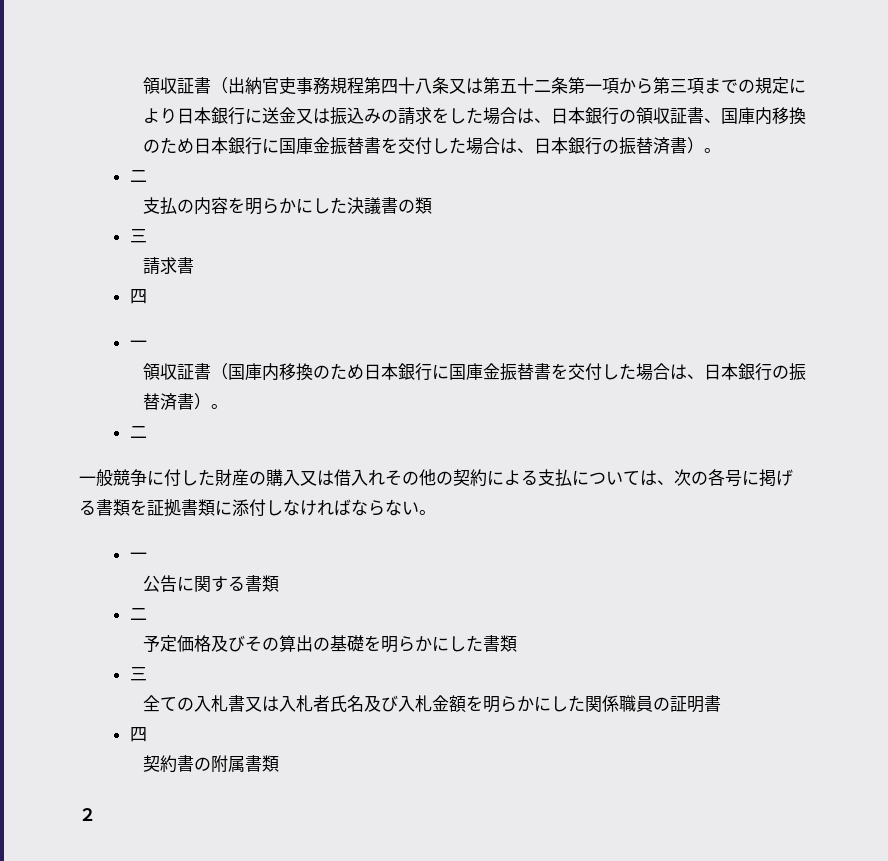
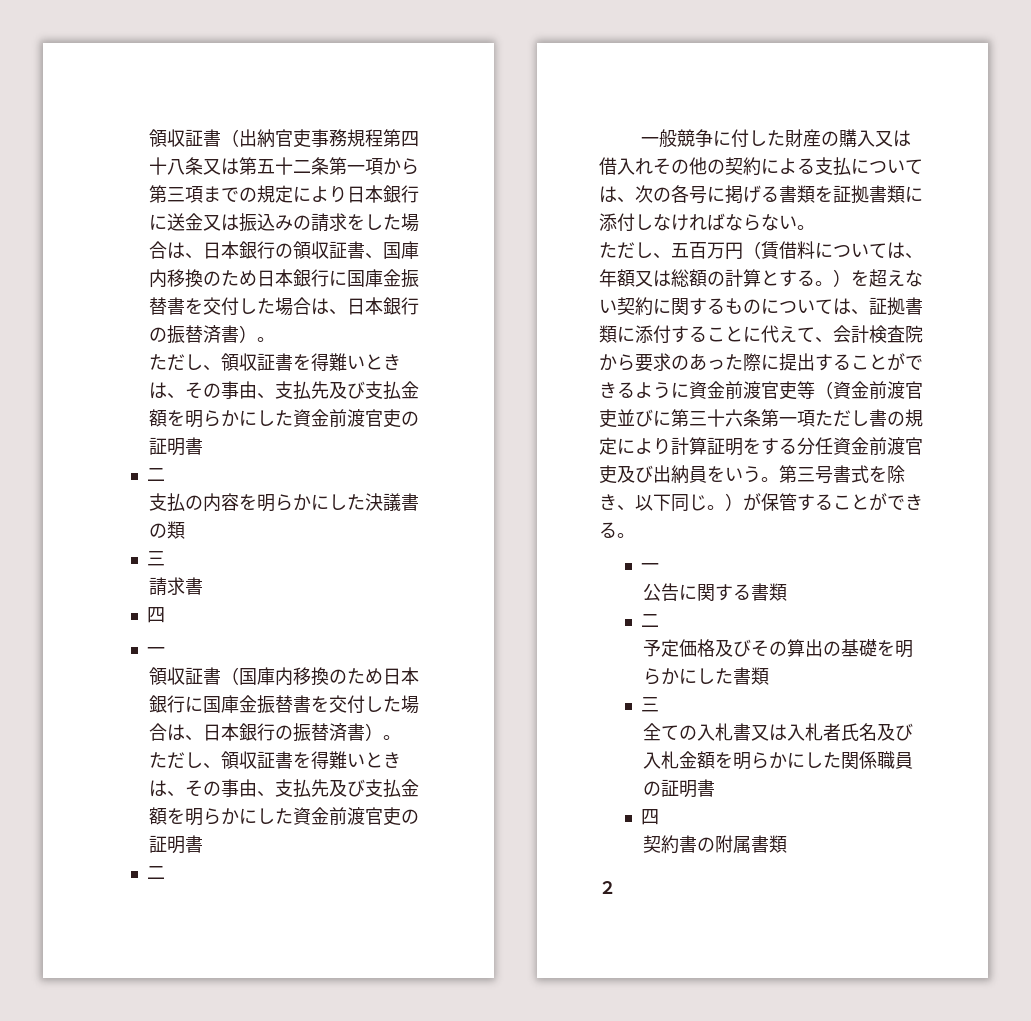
  領収証書（出納官吏事務規程第四十八条又は第五十二条第一項から第三項までの規定により日本銀行に送金又は振込みの請求をした場合は、日本銀行の領収証書、国庫内移換のため日本銀行に国庫金振替書を交付した場合は、日本銀行の振替済書）。
+ ただし、領収証書を得難いときは、その事由、支払先及び支払金額を明らかにした資金前渡官吏の証明書
  領収証書（国庫内移換のため日本銀行に国庫金振替書を交付した場合は、日本銀行の振替済書）。
+ ただし、領収証書を得難いときは、その事由、支払先及び支払金額を明らかにした資金前渡官吏の証明書
+ ただし、五百万円（賃借料については、年額又は総額の計算とする。）を超えない契約に関するものについては、証拠書類に添付することに代えて、会計検査院から要求のあった際に提出することができるように資金前渡官吏等（資金前渡官吏並びに第三十六条第一項ただし書の規定により計算証明をする分任資金前渡官吏及び出納員をいう。第三号書式を除き、以下同じ。）が保管することができる。

